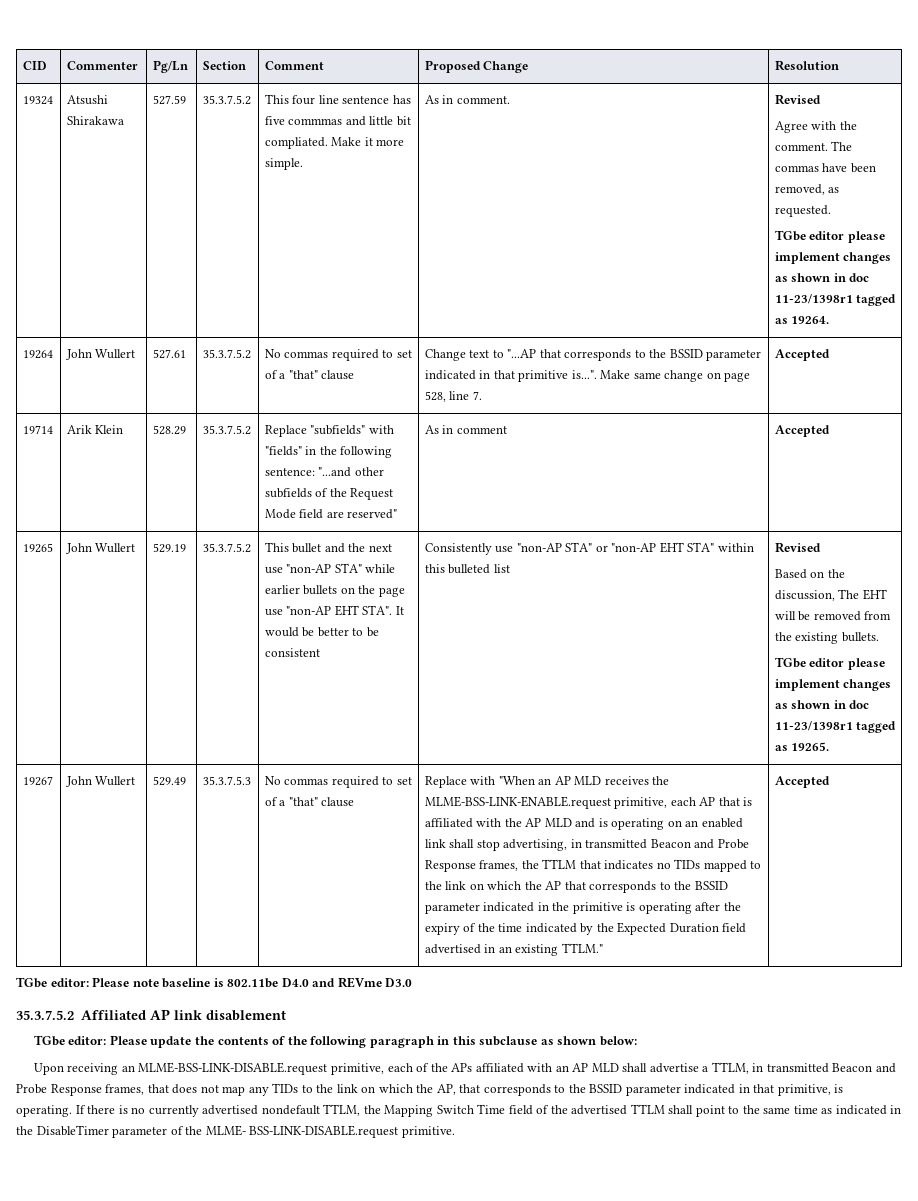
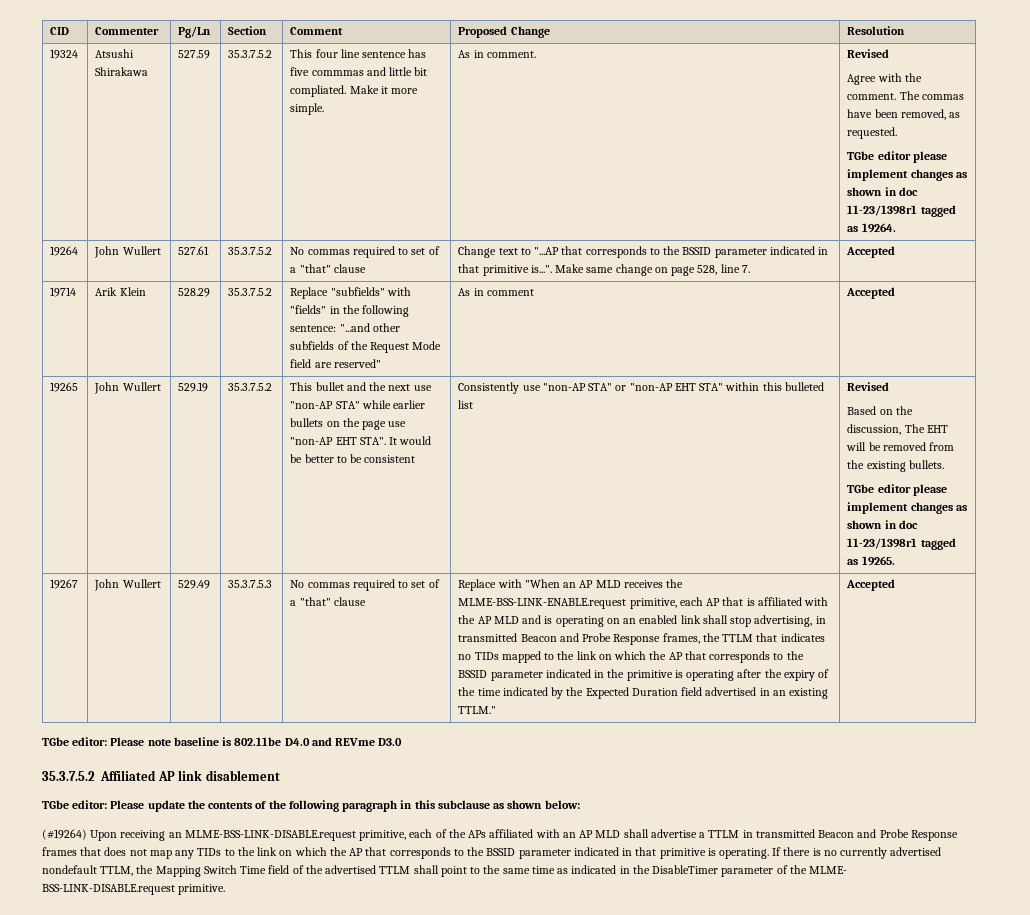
- Upon receiving an MLME-BSS-LINK-DISABLE.request primitive, each of the APs affiliated with an AP MLD shall advertise a TTLM, in transmitted Beacon and Probe Response frames, that does not map any TIDs to the link on which the AP, that corresponds to the BSSID parameter indicated in that primitive, is operating.
+ (#19264) Upon receiving an MLME-BSS-LINK-DISABLE.request primitive, each of the APs affiliated with an AP MLD shall advertise a TTLM in transmitted Beacon and Probe Response frames that does not map any TIDs to the link on which the AP that corresponds to the BSSID parameter indicated in that primitive is operating.

